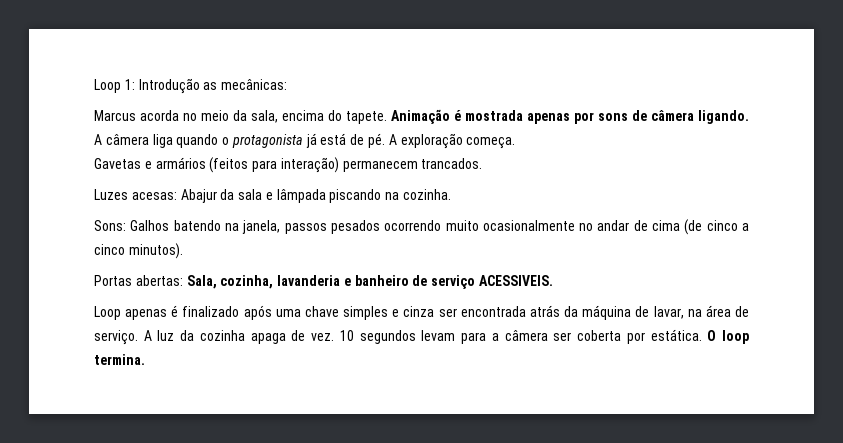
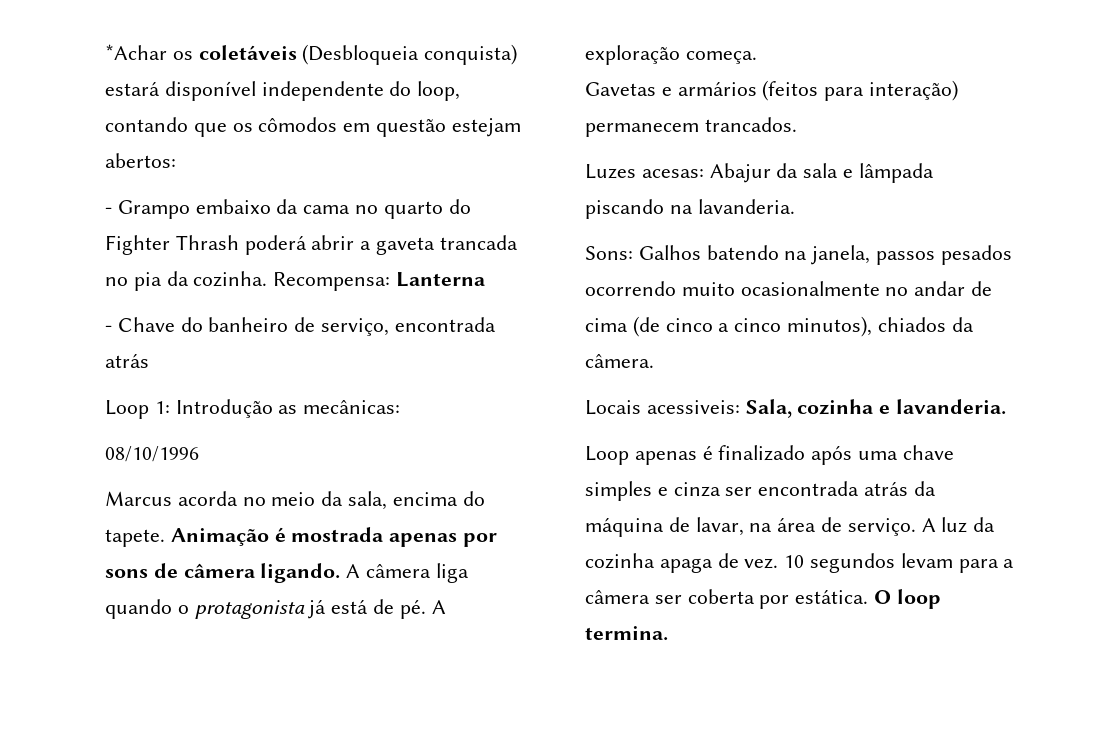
+ *Achar os coletáveis (Desbloqueia conquista) estará disponível independente do loop, contando que os cômodos em questão estejam abertos:
+ - Grampo embaixo da cama no quarto do Fighter Thrash poderá abrir a gaveta trancada no pia da cozinha. Recompensa: Lanterna
+ - Chave do banheiro de serviço, encontrada atrás
+ 08/10/1996
- Luzes acesas: Abajur da sala e lâmpada piscando na cozinha.
+ Luzes acesas: Abajur da sala e lâmpada piscando na lavanderia.
- Sons: Galhos batendo na janela, passos pesados ocorrendo muito ocasionalmente no andar de cima (de cinco a cinco minutos).
- Portas abertas: Sala, cozinha, lavanderia e banheiro de serviço ACESSIVEIS.
+ Sons: Galhos batendo na janela, passos pesados ocorrendo muito ocasionalmente no andar de cima (de cinco a cinco minutos), chiados da câmera.
+ Locais acessiveis: Sala, cozinha e lavanderia.

